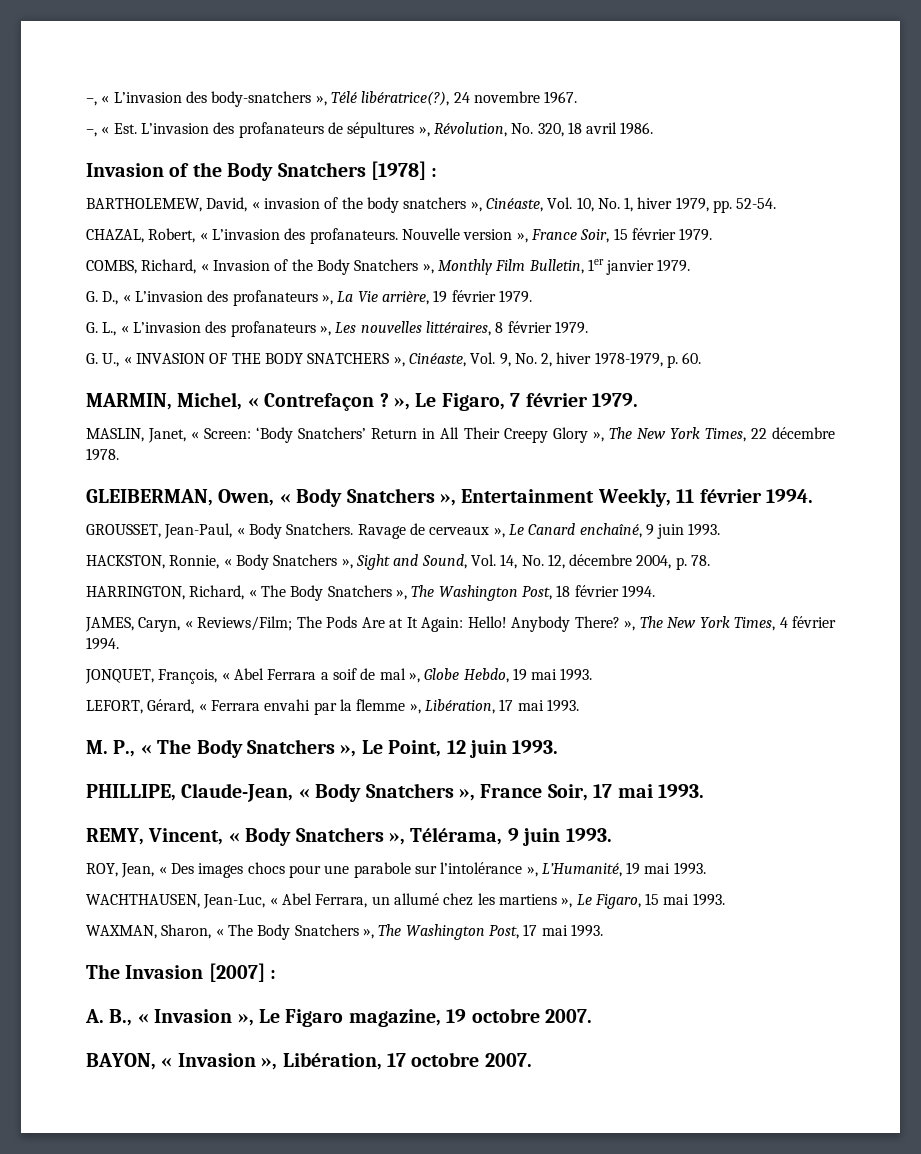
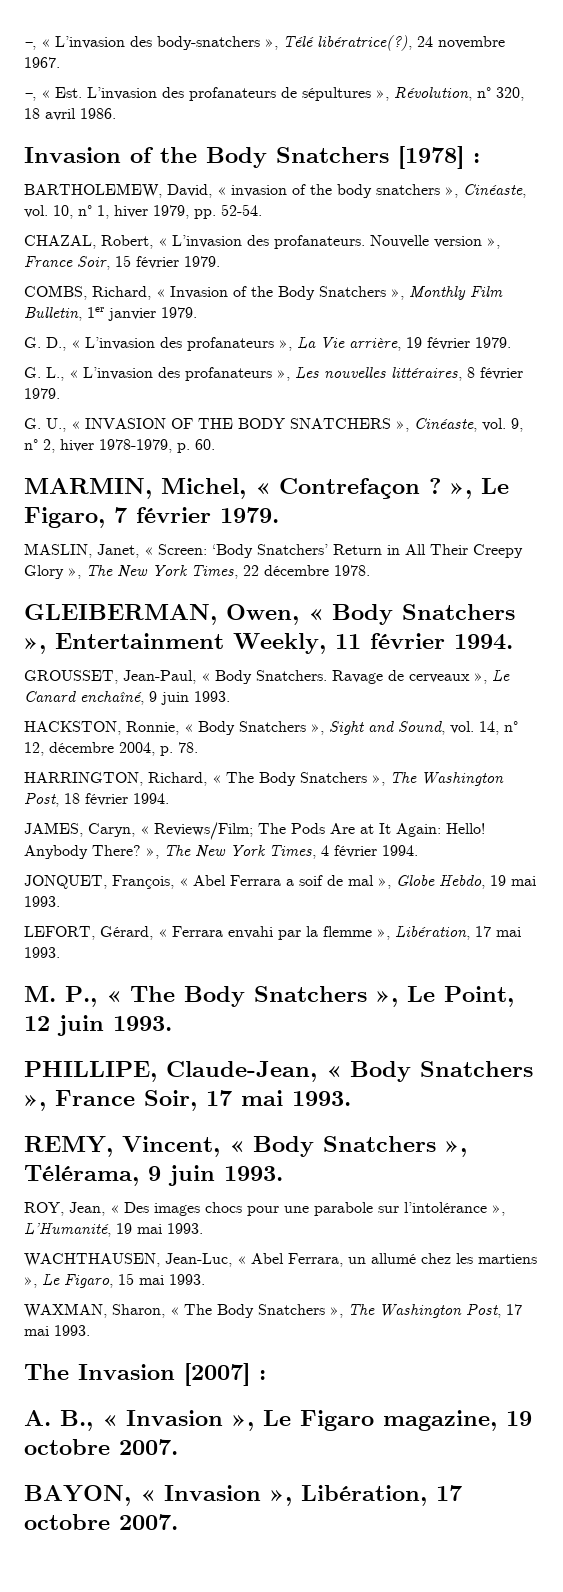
- –, « Est. L’invasion des profanateurs de sépultures », Révolution, No. 320, 18 avril 1986.
+ –, « Est. L’invasion des profanateurs de sépultures », Révolution, n° 320, 18 avril 1986.
- BARTHOLEMEW, David, « invasion of the body snatchers », Cinéaste, Vol. 10, No. 1, hiver 1979, pp. 52-54.
+ BARTHOLEMEW, David, « invasion of the body snatchers », Cinéaste, vol. 10, n° 1, hiver 1979, pp. 52-54.
- G. U., « INVASION OF THE BODY SNATCHERS », Cinéaste, Vol. 9, No. 2, hiver 1978-1979, p. 60.
+ G. U., « INVASION OF THE BODY SNATCHERS », Cinéaste, vol. 9, n° 2, hiver 1978-1979, p. 60.
- HACKSTON, Ronnie, « Body Snatchers », Sight and Sound, Vol. 14, No. 12, décembre 2004, p. 78.
+ HACKSTON, Ronnie, « Body Snatchers », Sight and Sound, vol. 14, n° 12, décembre 2004, p. 78.

